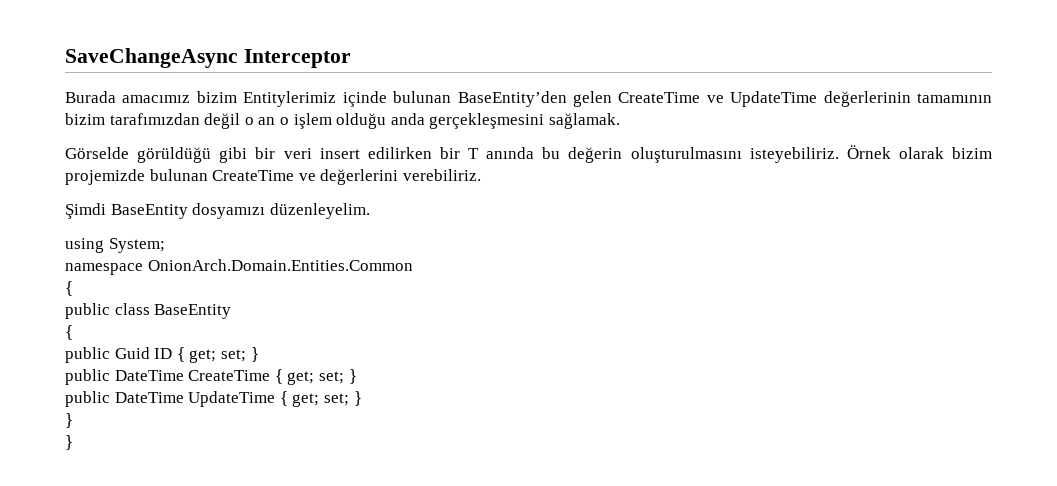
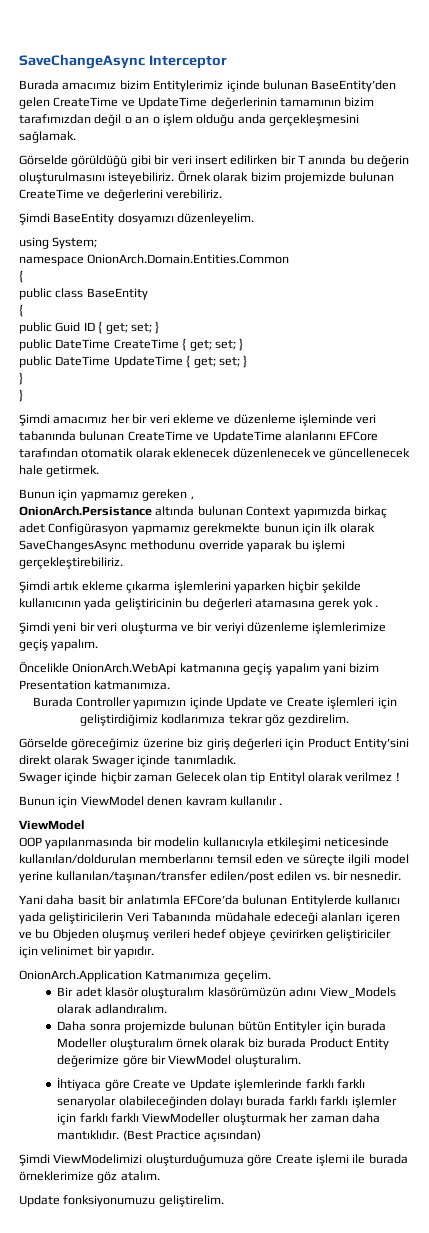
+ Şimdi amacımız her bir veri ekleme ve düzenleme işleminde veri tabanında bulunan CreateTime ve UpdateTime alanlarını EFCore tarafından otomatik olarak eklenecek düzenlenecek ve güncellenecek hale getirmek.
+ Bunun için yapmamız gereken ,
+ OnionArch.Persistance altında bulunan Context yapımızda birkaç adet Configürasyon yapmamız gerekmekte bunun için ilk olarak SaveChangesAsync methodunu override yaparak bu işlemi gerçekleştirebiliriz.
+ Şimdi artık ekleme çıkarma işlemlerini yaparken hiçbir şekilde kullanıcının yada geliştiricinin bu değerleri atamasına gerek yok .
+ Şimdi yeni bir veri oluşturma ve bir veriyi düzenleme işlemlerimize geçiş yapalım.
+ Öncelikle OnionArch.WebApi katmanına geçiş yapalım yani bizim Presentation katmanımıza.
+ Burada Controller yapımızın içinde Update ve Create işlemleri için geliştirdiğimiz kodlarımıza tekrar göz gezdirelim.
+ Görselde göreceğimiz üzerine biz giriş değerleri için Product Entity’sini direkt olarak Swager içinde tanımladık.
+ Swager içinde hiçbir zaman Gelecek olan tip Entityl olarak verilmez !
+ Bunun için ViewModel denen kavram kullanılır .
+ ViewModel
+ OOP yapılanmasında bir modelin kullanıcıyla etkileşimi neticesinde kullanılan/doldurulan memberlarını temsil eden ve süreçte ilgili model yerine kullanılan/taşınan/transfer edilen/post edilen vs. bir nesnedir.
+ Yani daha basit bir anlatımla EFCore’da bulunan Entitylerde kullanıcı yada geliştiricilerin Veri Tabanında müdahale edeceği alanları içeren ve bu Objeden oluşmuş verileri hedef objeye çevirirken geliştiriciler için velinimet bir yapıdır.
+ OnionArch.Application Katmanımıza geçelim.
+ Bir adet klasör oluşturalım klasörümüzün adını View_Models olarak adlandıralım.
+ Daha sonra projemizde bulunan bütün Entityler için burada Modeller oluşturalım örnek olarak biz burada Product Entity değerimize göre bir ViewModel oluşturalım.
+ İhtiyaca göre Create ve Update işlemlerinde farklı farklı senaryolar olabileceğinden dolayı burada farklı farklı işlemler için farklı farklı ViewModeller oluşturmak her zaman daha mantıklıdır. (Best Practice açısından)
+ Şimdi ViewModelimizi oluşturduğumuza göre Create işlemi ile burada örneklerimize göz atalım.
+ Update fonksiyonumuzu geliştirelim.

